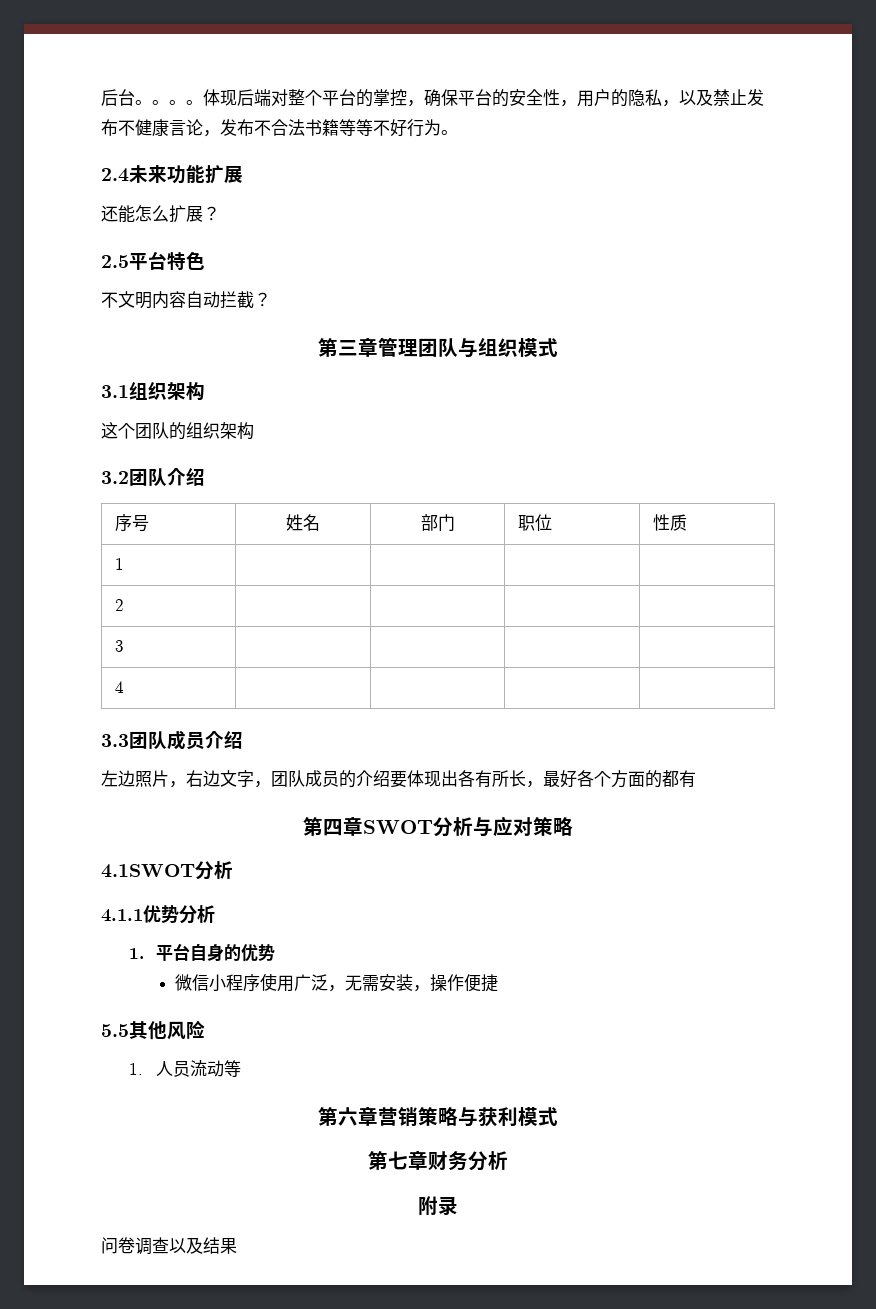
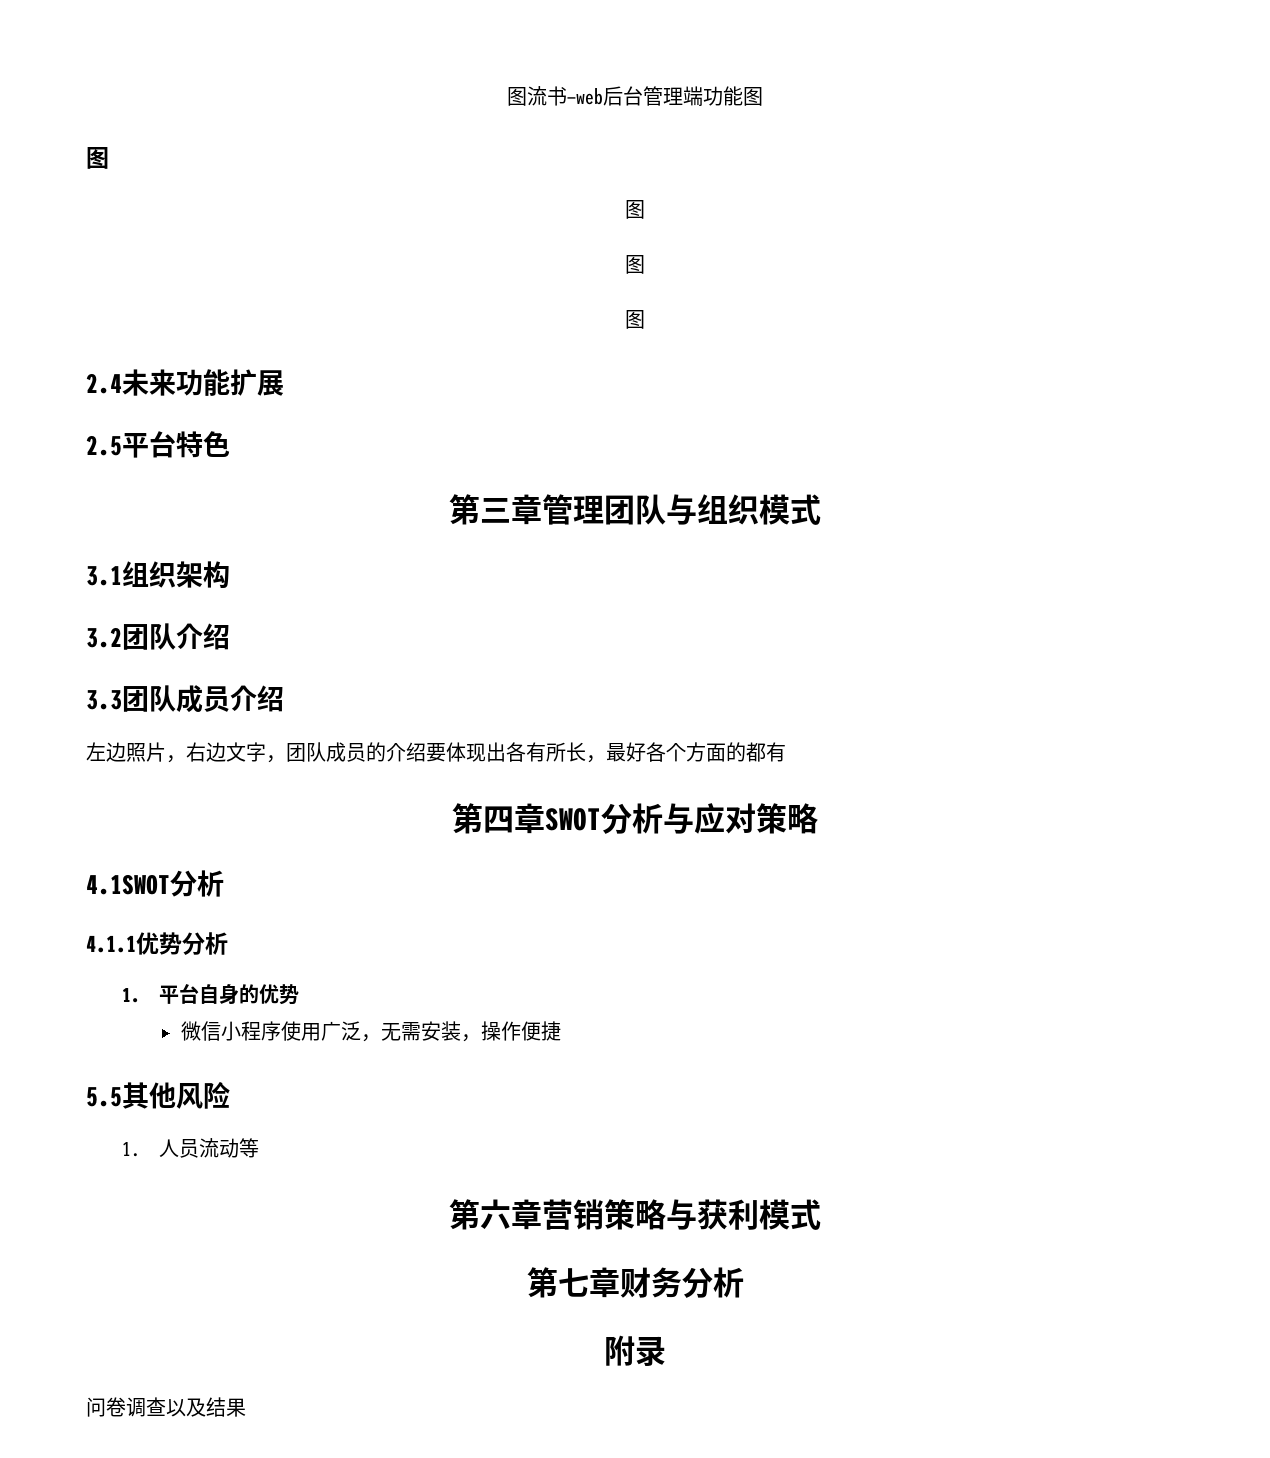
- 后台。。。。体现后端对整个平台的掌控，确保平台的安全性，用户的隐私，以及禁止发布不健康言论，发布不合法书籍等等不好行为。
+ 图流书—web后台管理端功能图
+ 图
+ 图
+ 图
+ 图
- 还能怎么扩展？
- 不文明内容自动拦截？
- 这个团队的组织架构
- 序号 | 姓名 | 部门 | 职位 | 性质
- 1 | | | |
- 2 | | | |
- 3 | | | |
- 4 | | | |

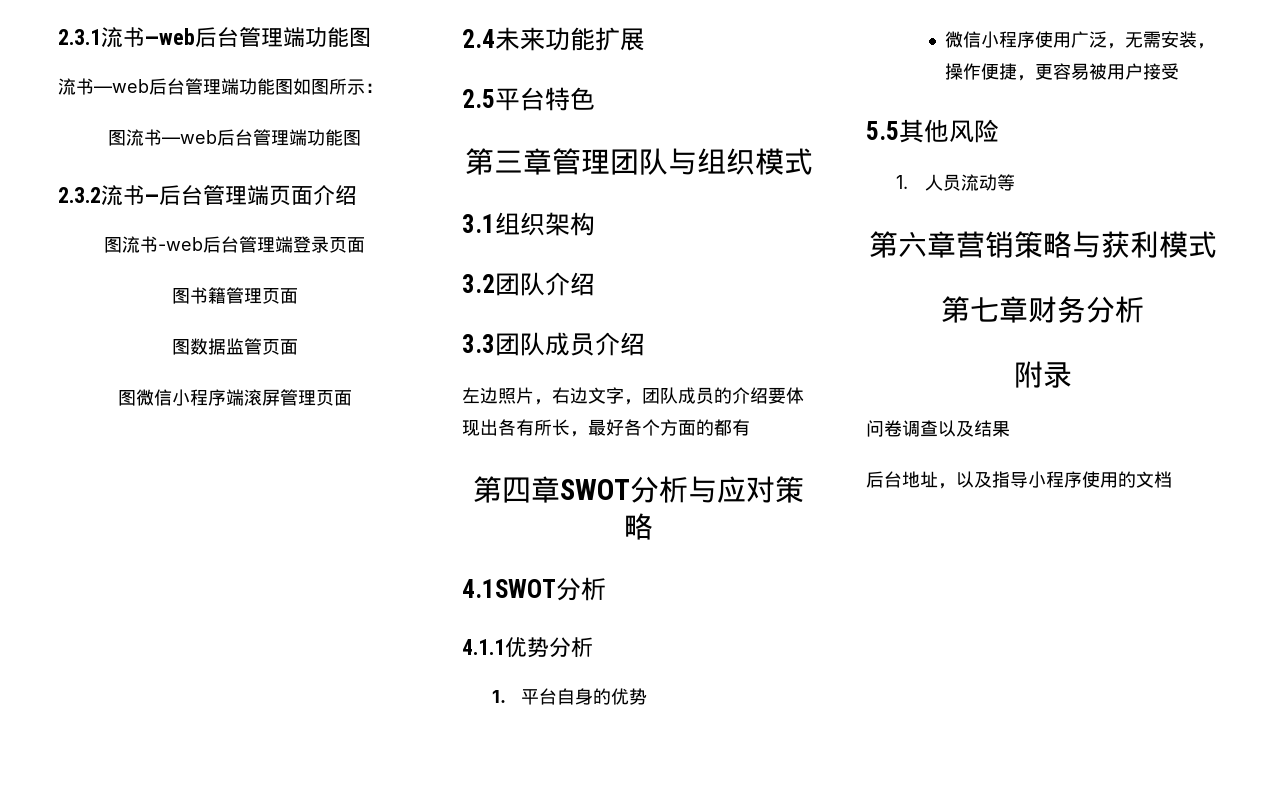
+ 2.3.1流书—web后台管理端功能图
+ 流书—web后台管理端功能图如图所示：
  图流书—web后台管理端功能图
- 图
- 图
- 图
- 图
+ 2.3.2流书—后台管理端页面介绍
+ 图流书-web后台管理端登录页面
+ 图书籍管理页面
+ 图数据监管页面
+ 图微信小程序端滚屏管理页面
- 微信小程序使用广泛，无需安装，操作便捷
+ 微信小程序使用广泛，无需安装，操作便捷，更容易被用户接受
+ 后台地址，以及指导小程序使用的文档

